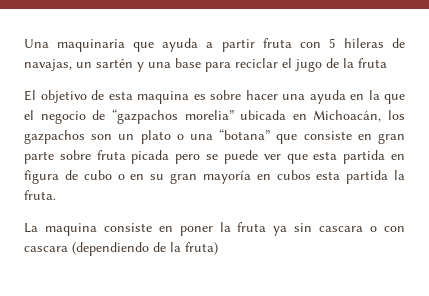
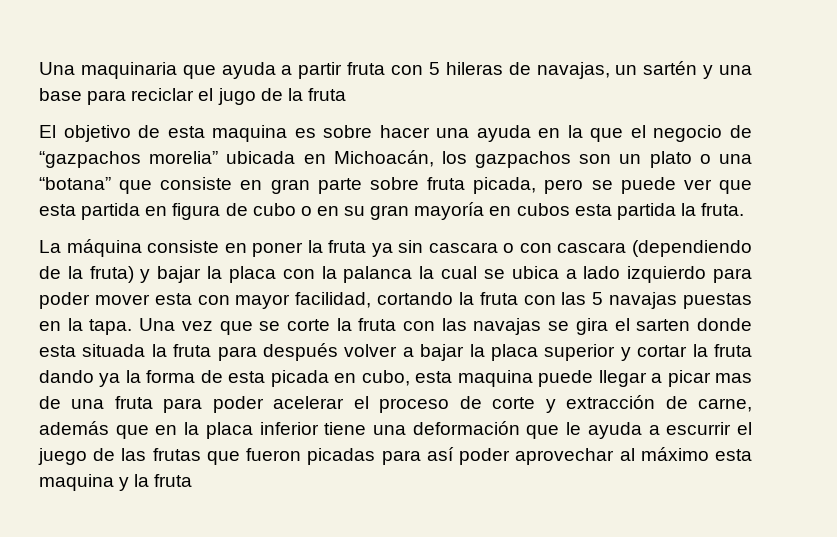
- El objetivo de esta maquina es sobre hacer una ayuda en la que el negocio de “gazpachos morelia” ubicada en Michoacán, los gazpachos son un plato o una “botana” que consiste en gran parte sobre fruta picada pero se puede ver que esta partida en figura de cubo o en su gran mayoría en cubos esta partida la fruta.
+ El objetivo de esta maquina es sobre hacer una ayuda en la que el negocio de “gazpachos morelia” ubicada en Michoacán, los gazpachos son un plato o una “botana” que consiste en gran parte sobre fruta picada, pero se puede ver que esta partida en figura de cubo o en su gran mayoría en cubos esta partida la fruta.
- La maquina consiste en poner la fruta ya sin cascara o con cascara (dependiendo de la fruta)
+ La máquina consiste en poner la fruta ya sin cascara o con cascara (dependiendo de la fruta) y bajar la placa con la palanca la cual se ubica a lado izquierdo para poder mover esta con mayor facilidad, cortando la fruta con las 5 navajas puestas en la tapa. Una vez que se corte la fruta con las navajas se gira el sarten donde esta situada la fruta para después volver a bajar la placa superior y cortar la fruta dando ya la forma de esta picada en cubo, esta maquina puede llegar a picar mas de una fruta para poder acelerar el proceso de corte y extracción de carne, además que en la placa inferior tiene una deformación que le ayuda a escurrir el juego de las frutas que fueron picadas para así poder aprovechar al máximo esta maquina y la fruta

